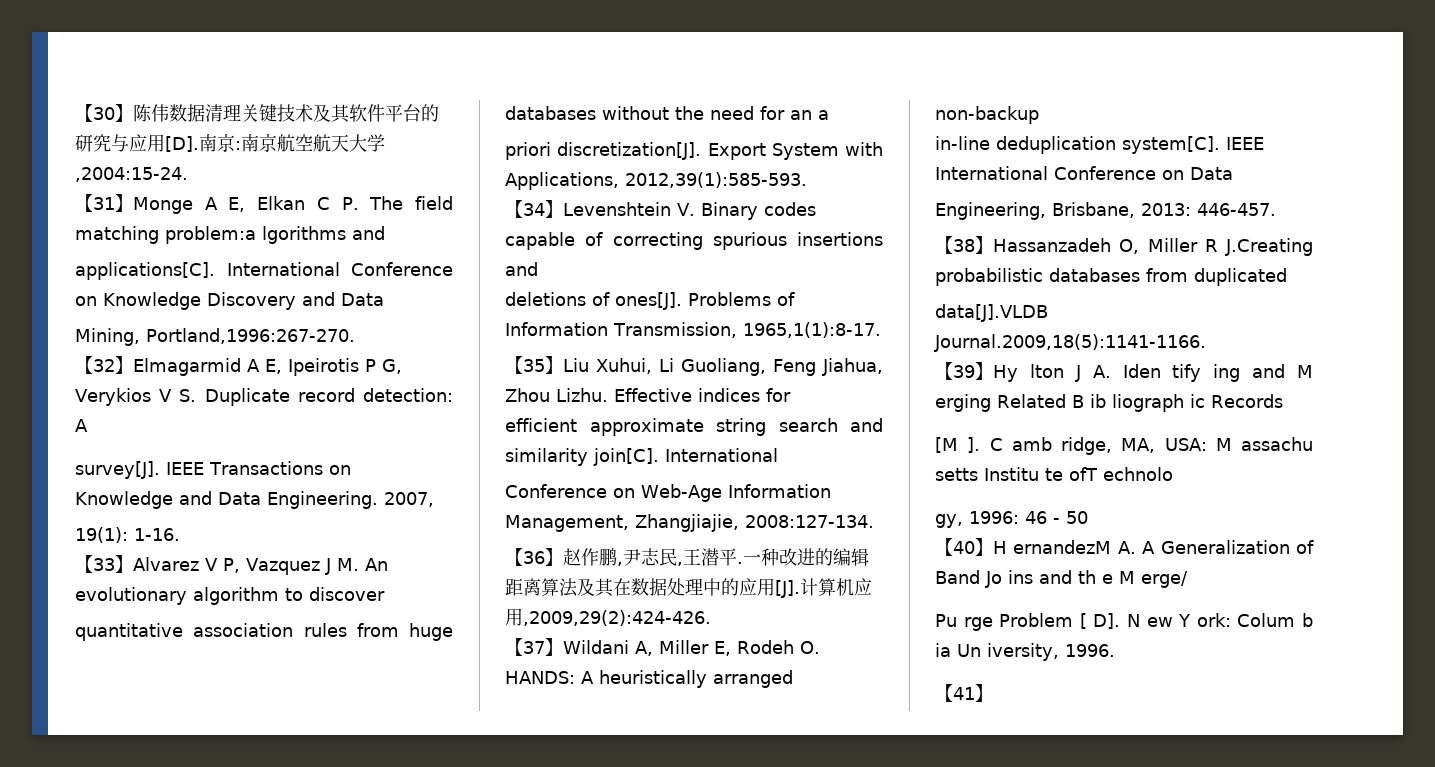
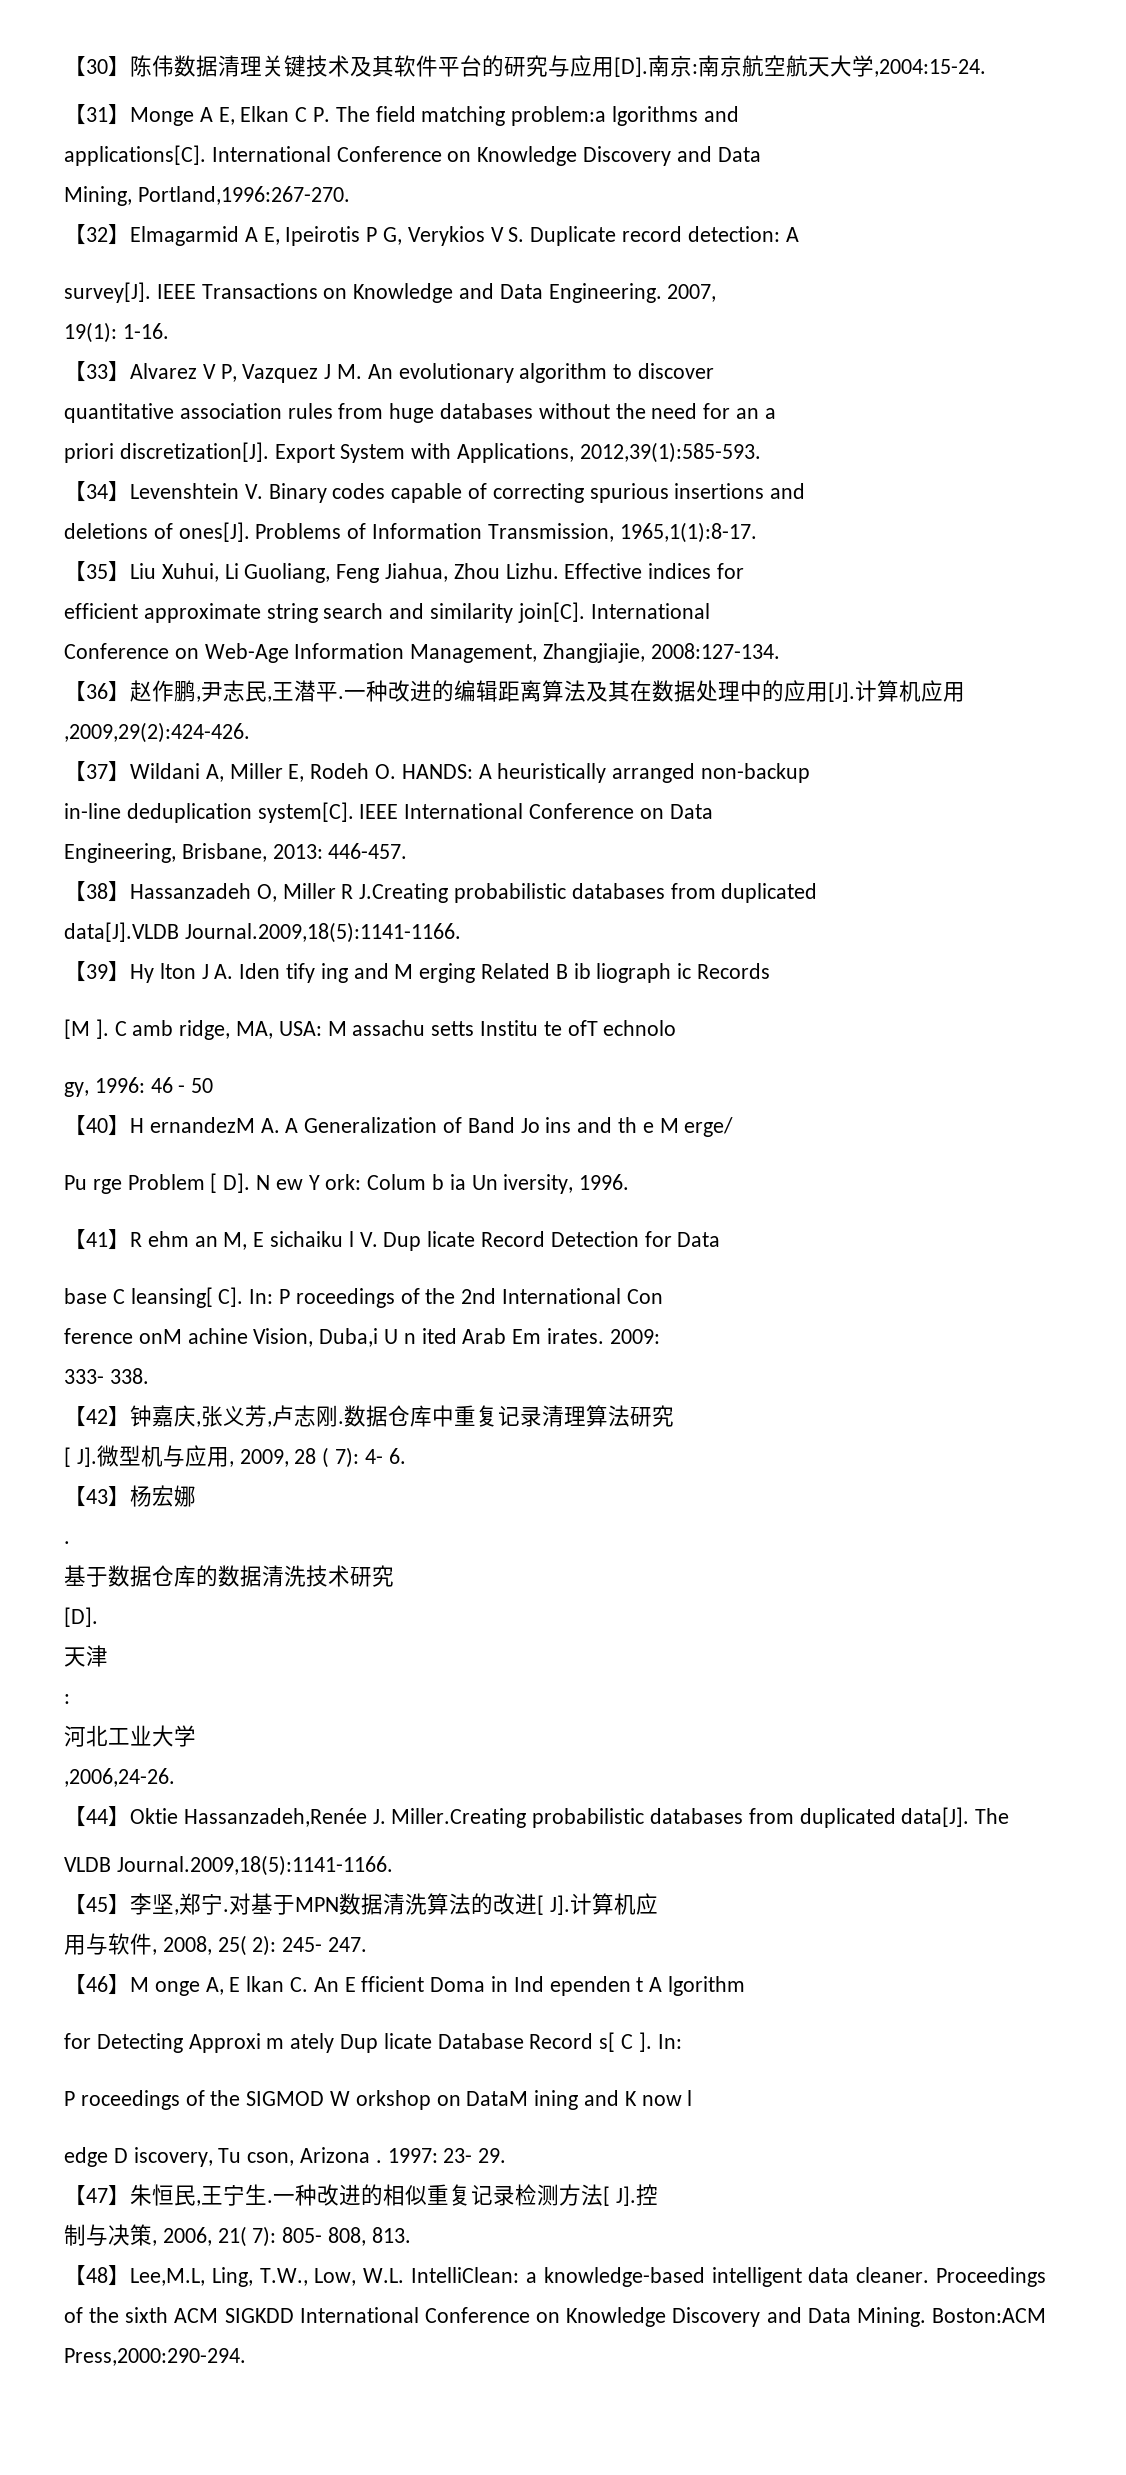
- 【41】
+ 【41】R ehm an M, E sichaiku l V. Dup licate Record Detection for Data
+ base C leansing[ C]. In: P roceedings of the 2nd International Con
+ ference onM achine Vision, Duba,i U n ited Arab Em irates. 2009:
+ 333- 338.
+ 【42】钟嘉庆,张义芳,卢志刚.数据仓库中重复记录清理算法研究
+ [ J].微型机与应用, 2009, 28 ( 7): 4- 6.
+ 【43】杨宏娜
+ .
+ 基于数据仓库的数据清洗技术研究
+ [D].
+ 天津
+ :
+ 河北工业大学
+ ,2006,24-26.
+ 【44】Oktie Hassanzadeh,Renée J. Miller.Creating probabilistic databases from duplicated data[J]. The
+ VLDB Journal.2009,18(5):1141-1166.
+ 【45】李坚,郑宁.对基于MPN数据清洗算法的改进[ J].计算机应
+ 用与软件, 2008, 25( 2): 245- 247.
+ 【46】M onge A, E lkan C. An E fficient Doma in Ind ependen t A lgorithm
+ for Detecting Approxi m ately Dup licate Database Record s[ C ]. In:
+ P roceedings of the SIGMOD W orkshop on DataM ining and K now l
+ edge D iscovery, Tu cson, Arizona . 1997: 23- 29.
+ 【47】朱恒民,王宁生.一种改进的相似重复记录检测方法[ J].控
+ 制与决策, 2006, 21( 7): 805- 808, 813.
+ 【48】Lee,M.L, Ling, T.W., Low, W.L. IntelliClean: a knowledge-based intelligent data cleaner. Proceedings of the sixth ACM SIGKDD International Conference on Knowledge Discovery and Data Mining. Boston:ACM Press,2000:290-294.

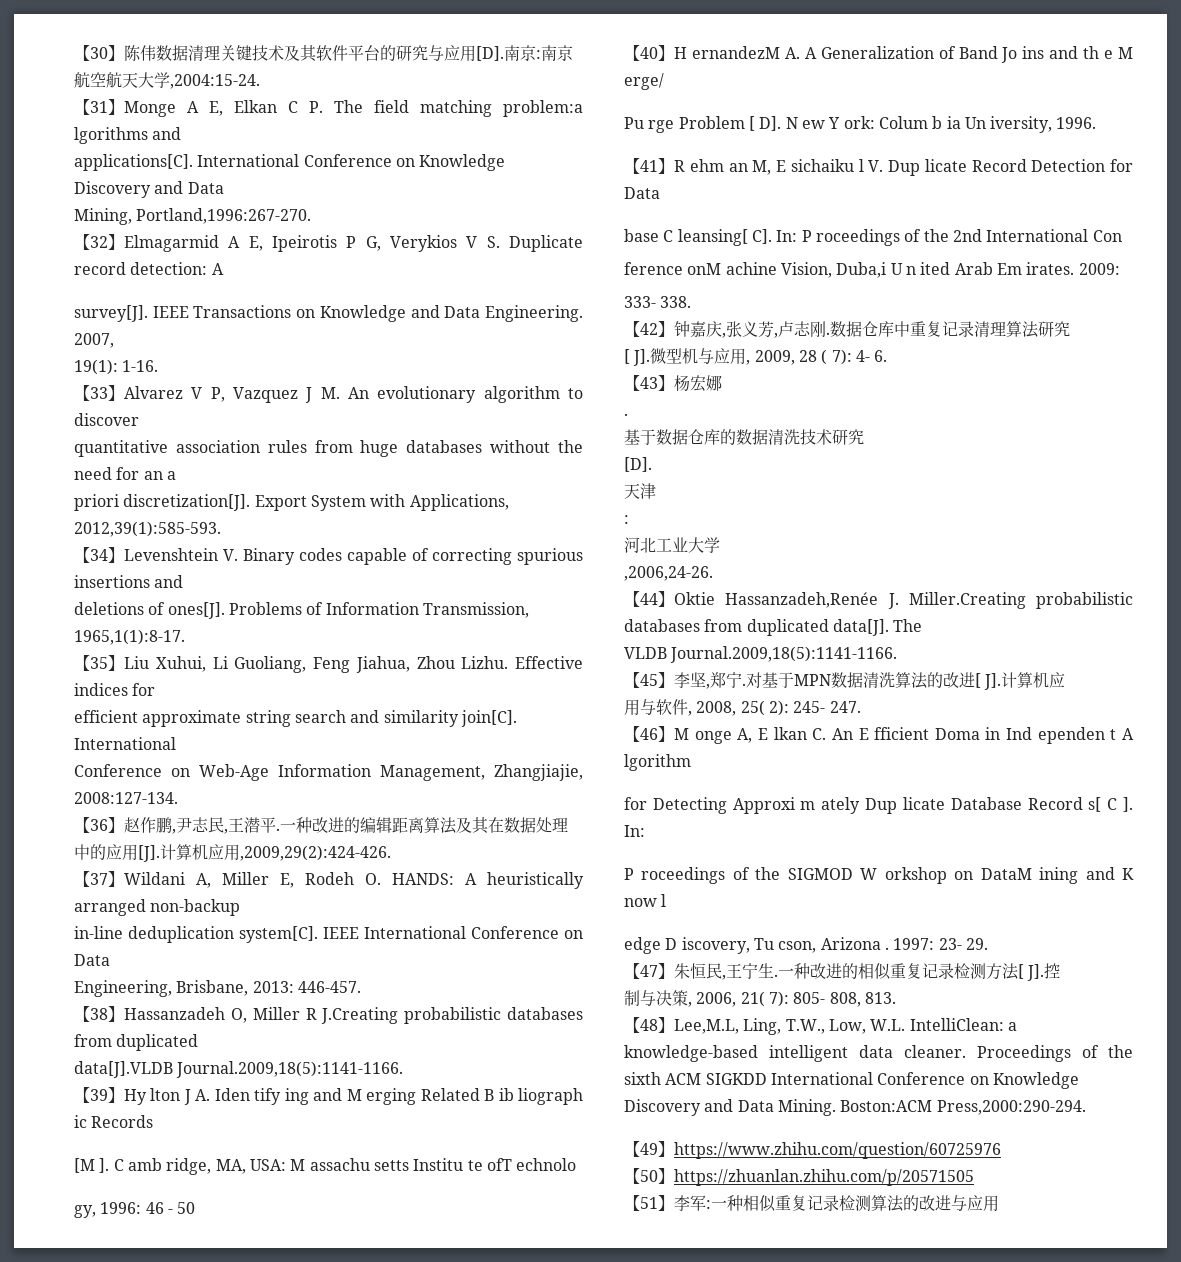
+ 【49】https://www.zhihu.com/question/60725976
+ 【50】https://zhuanlan.zhihu.com/p/20571505
+ 【51】李军:一种相似重复记录检测算法的改进与应用

